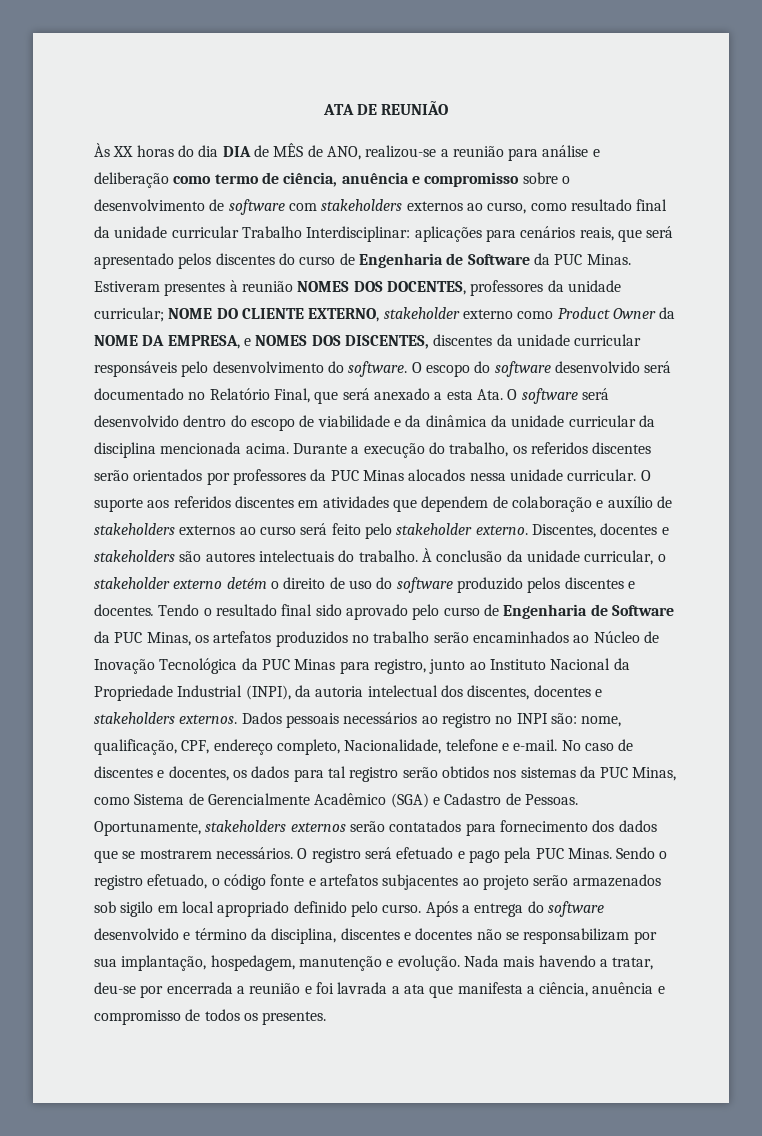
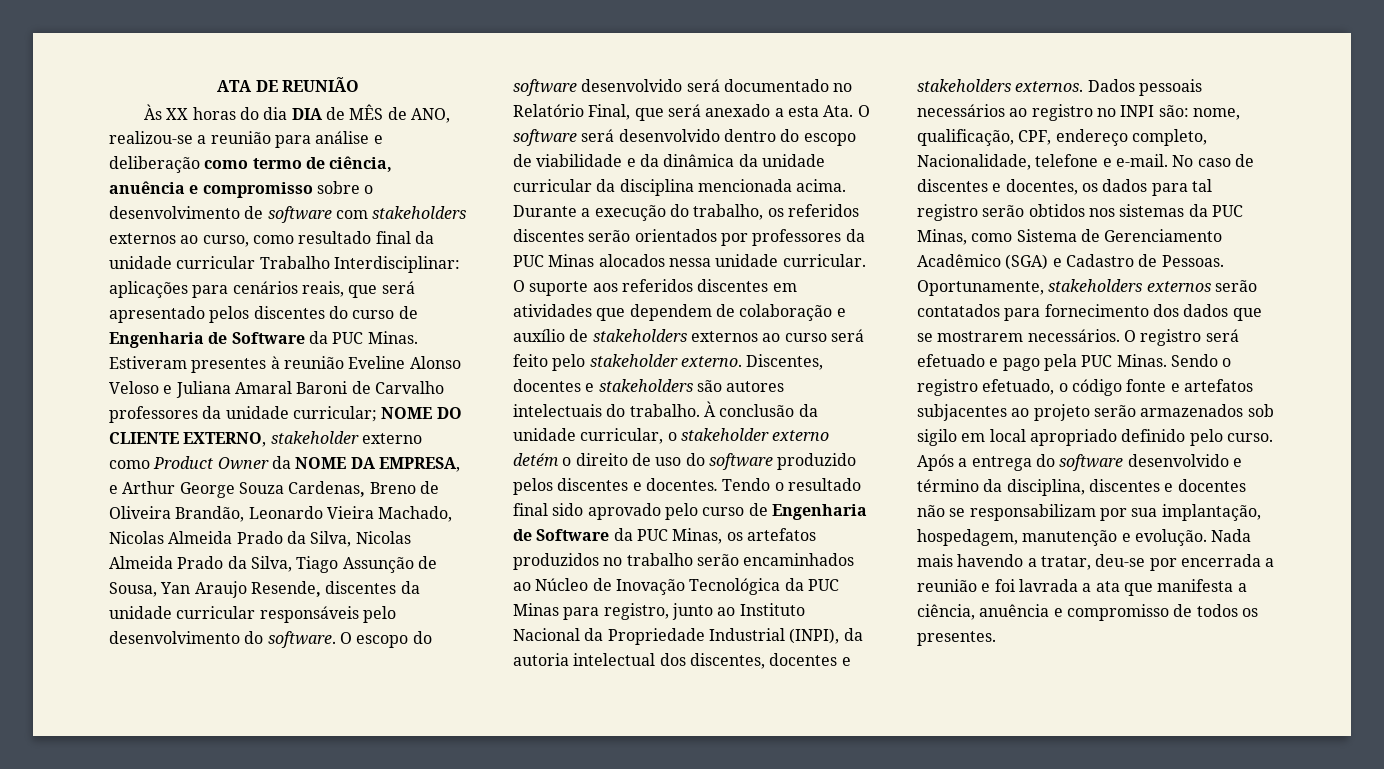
- Estiveram presentes à reunião NOMES DOS DOCENTES, professores da unidade curricular; NOME DO CLIENTE EXTERNO, stakeholder externo como Product Owner da NOME DA EMPRESA, e NOMES DOS DISCENTES, discentes da unidade curricular responsáveis pelo desenvolvimento do software.
+ Estiveram presentes à reunião Eveline Alonso Veloso e Juliana Amaral Baroni de Carvalho professores da unidade curricular; NOME DO CLIENTE EXTERNO, stakeholder externo como Product Owner da NOME DA EMPRESA, e Arthur George Souza Cardenas, Breno de Oliveira Brandão, Leonardo Vieira Machado, Nicolas Almeida Prado da Silva, Nicolas Almeida Prado da Silva, Tiago Assunção de Sousa, Yan Araujo Resende, discentes da unidade curricular responsáveis pelo desenvolvimento do software.
- No caso de discentes e docentes, os dados para tal registro serão obtidos nos sistemas da PUC Minas, como Sistema de Gerencialmente Acadêmico (SGA) e Cadastro de Pessoas.
+ No caso de discentes e docentes, os dados para tal registro serão obtidos nos sistemas da PUC Minas, como Sistema de Gerenciamento Acadêmico (SGA) e Cadastro de Pessoas.

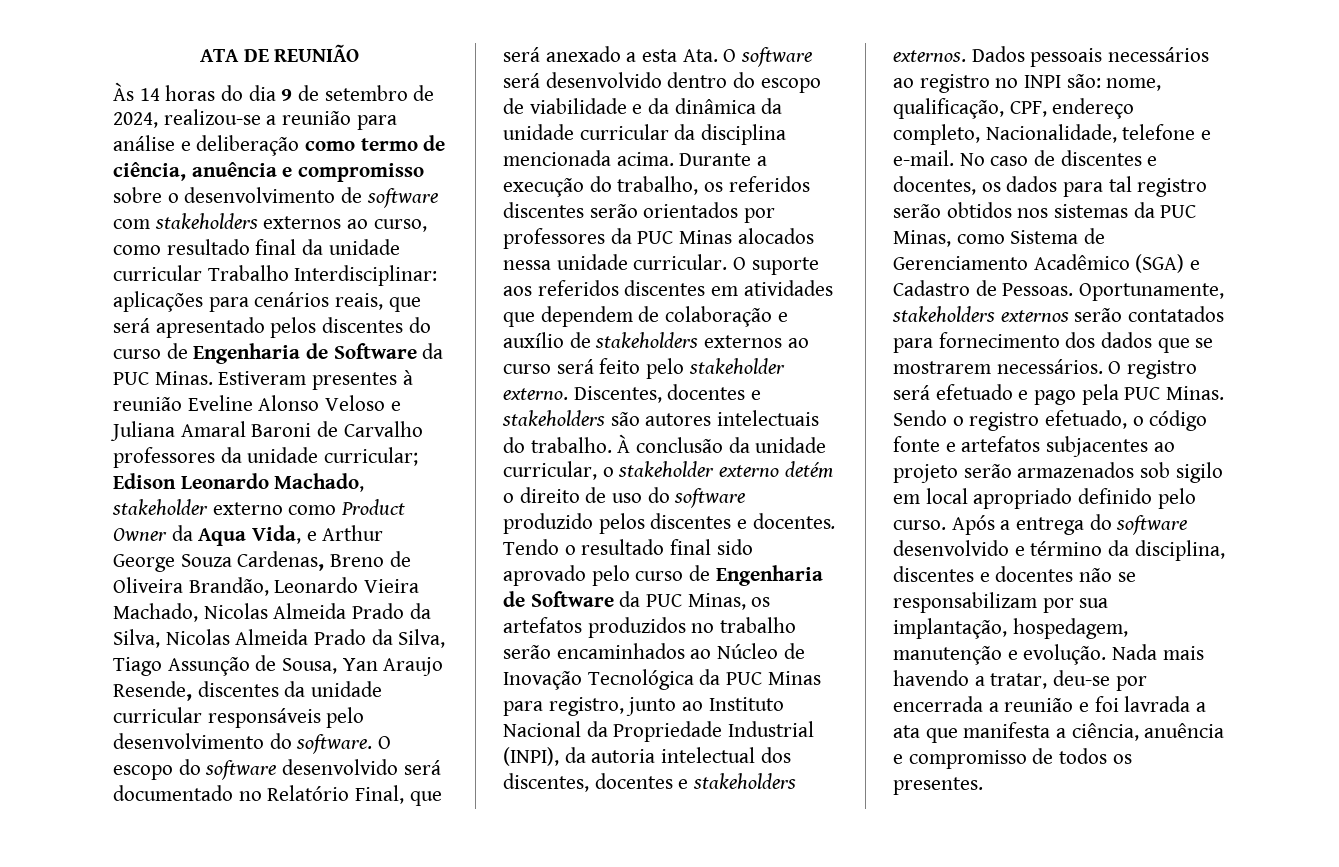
- Às XX horas do dia DIA de MÊS de ANO, realizou-se a reunião para análise e deliberação como termo de ciência, anuência e compromisso sobre o desenvolvimento de software com stakeholders externos ao curso, como resultado final da unidade curricular Trabalho Interdisciplinar: aplicações para cenários reais, que será apresentado pelos discentes do curso de Engenharia de Software da PUC Minas.
+ Às 14 horas do dia 9 de setembro de 2024, realizou-se a reunião para análise e deliberação como termo de ciência, anuência e compromisso sobre o desenvolvimento de software com stakeholders externos ao curso, como resultado final da unidade curricular Trabalho Interdisciplinar: aplicações para cenários reais, que será apresentado pelos discentes do curso de Engenharia de Software da PUC Minas.
- NOME DO CLIENTE EXTERNO, stakeholder externo como Product Owner da NOME DA EMPRESA, e Arthur George Souza Cardenas, Breno de Oliveira Brandão, Leonardo Vieira Machado, Nicolas Almeida Prado da Silva, Nicolas Almeida Prado da Silva, Tiago Assunção de Sousa, Yan Araujo Resende, discentes da unidade curricular responsáveis pelo desenvolvimento do software.
+ Edison Leonardo Machado, stakeholder externo como Product Owner da Aqua Vida, e Arthur George Souza Cardenas, Breno de Oliveira Brandão, Leonardo Vieira Machado, Nicolas Almeida Prado da Silva, Nicolas Almeida Prado da Silva, Tiago Assunção de Sousa, Yan Araujo Resende, discentes da unidade curricular responsáveis pelo desenvolvimento do software.

